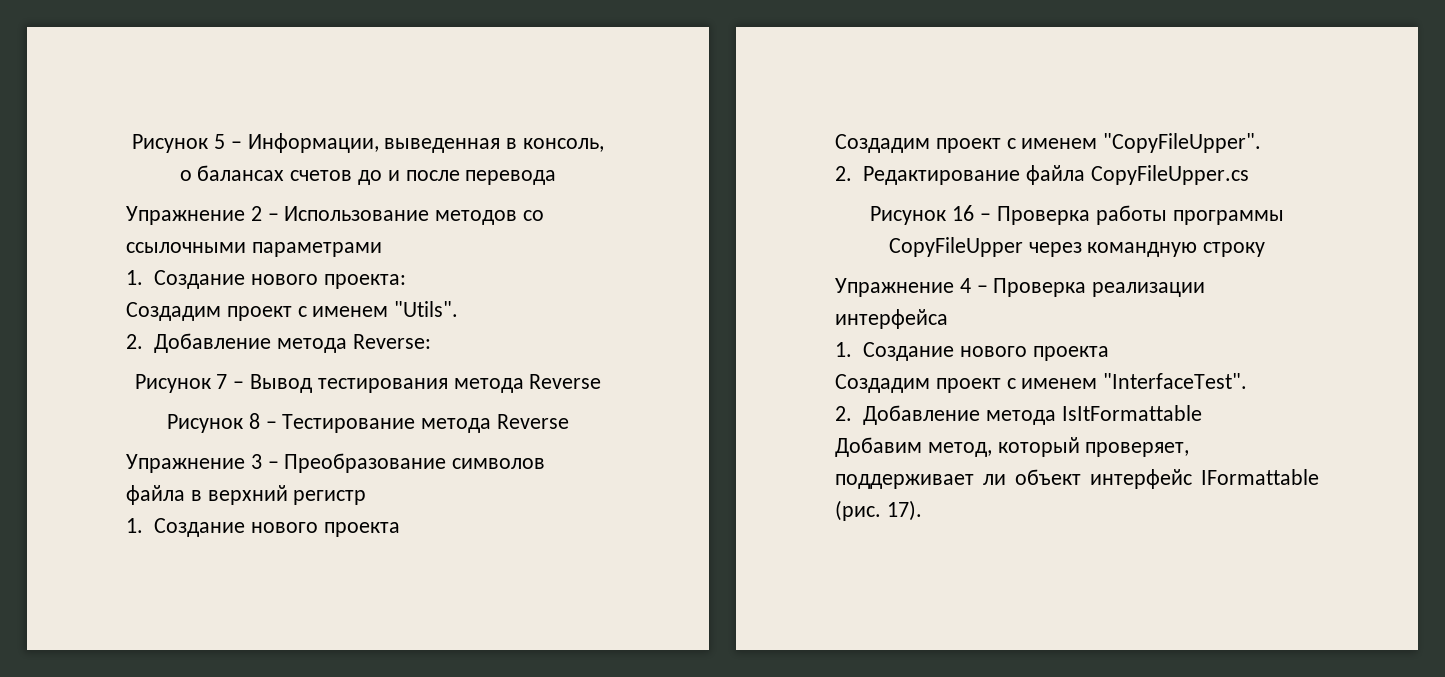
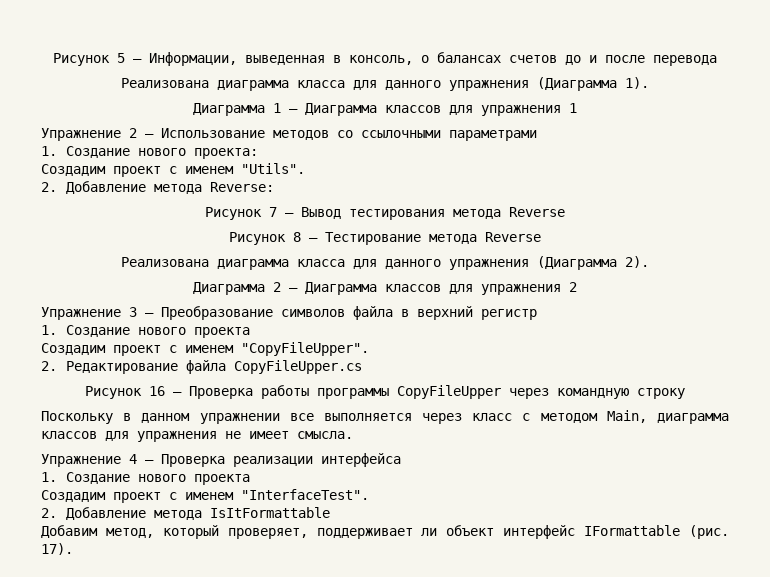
+ Реализована диаграмма класса для данного упражнения (Диаграмма 1).
+ Диаграмма 1 – Диаграмма классов для упражнения 1
+ Реализована диаграмма класса для данного упражнения (Диаграмма 2).
+ Диаграмма 2 – Диаграмма классов для упражнения 2
+ Поскольку в данном упражнении все выполняется через класс с методом Main, диаграмма классов для упражнения не имеет смысла.

